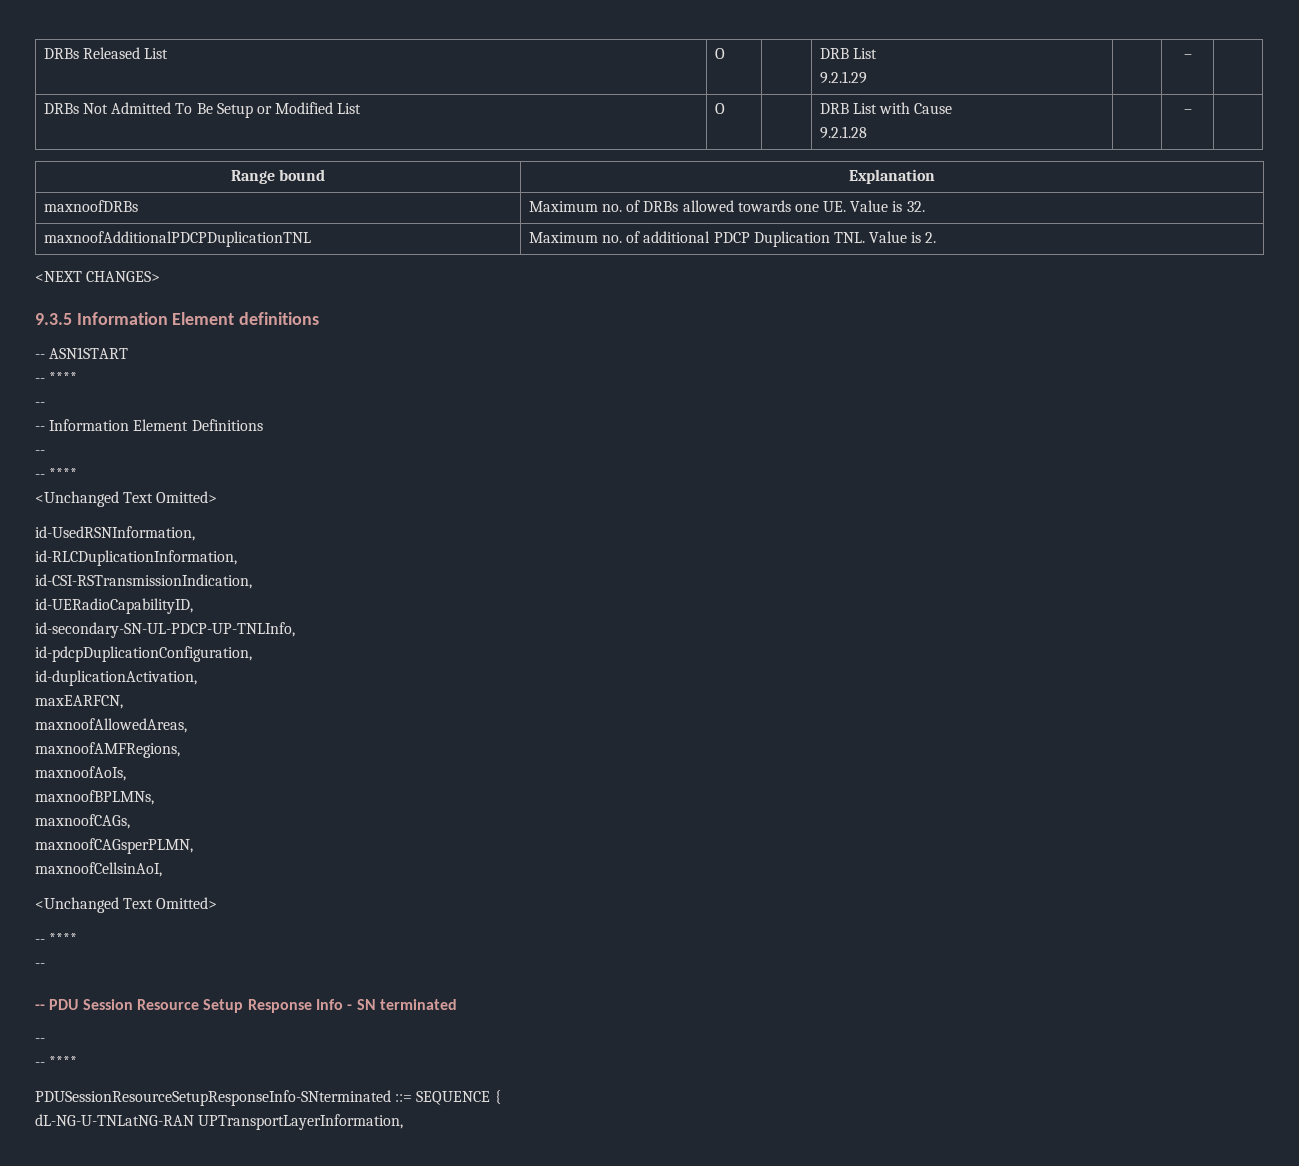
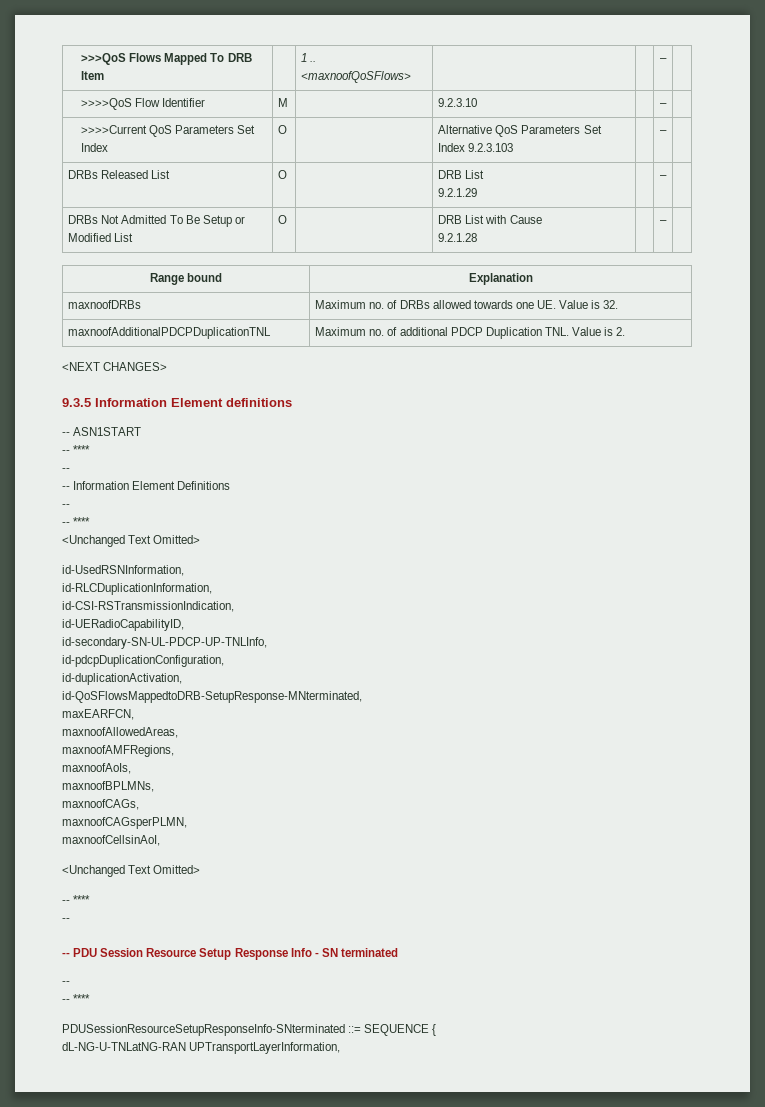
+ >>>QoS Flows Mapped To DRB Item | | 1 .. <maxnoofQoSFlows> | | | – |
+ >>>>QoS Flow Identifier | M | | 9.2.3.10 | | – |
+ >>>>Current QoS Parameters Set Index | O | | Alternative QoS Parameters Set Index 9.2.3.103 | | – |
+ id-QoSFlowsMappedtoDRB-SetupResponse-MNterminated,

